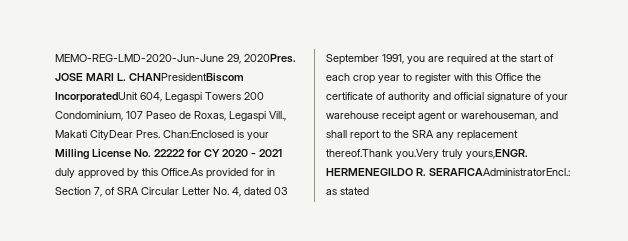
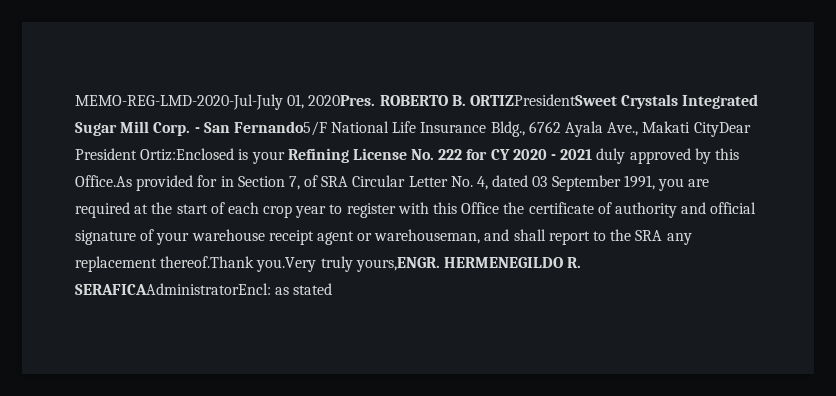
- MEMO-REG-LMD-2020-Jun-June 29, 2020Pres. JOSE MARI L. CHANPresidentBiscom IncorporatedUnit 604, Legaspi Towers 200 Condominium, 107 Paseo de Roxas, Legaspi Vill., Makati CityDear Pres. Chan:Enclosed is your Milling License No. 22222 for CY 2020 - 2021 duly approved by this Office.As provided for in Section 7, of SRA Circular Letter No. 4, dated 03 September 1991, you are required at the start of each crop year to register with this Office the certificate of authority and official signature of your warehouse receipt agent or warehouseman, and shall report to the SRA any replacement thereof.Thank you.Very truly yours,ENGR.
+ MEMO-REG-LMD-2020-Jul-July 01, 2020Pres. ROBERTO B. ORTIZPresidentSweet Crystals Integrated Sugar Mill Corp. - San Fernando5/F National Life Insurance Bldg., 6762 Ayala Ave., Makati CityDear President Ortiz:Enclosed is your Refining License No. 222 for CY 2020 - 2021 duly approved by this Office.As provided for in Section 7, of SRA Circular Letter No. 4, dated 03 September 1991, you are required at the start of each crop year to register with this Office the certificate of authority and official signature of your warehouse receipt agent or warehouseman, and shall report to the SRA any replacement thereof.Thank you.Very truly yours,ENGR.
- HERMENEGILDO R. SERAFICAAdministratorEncl.: as stated
+ HERMENEGILDO R. SERAFICAAdministratorEncl: as stated

